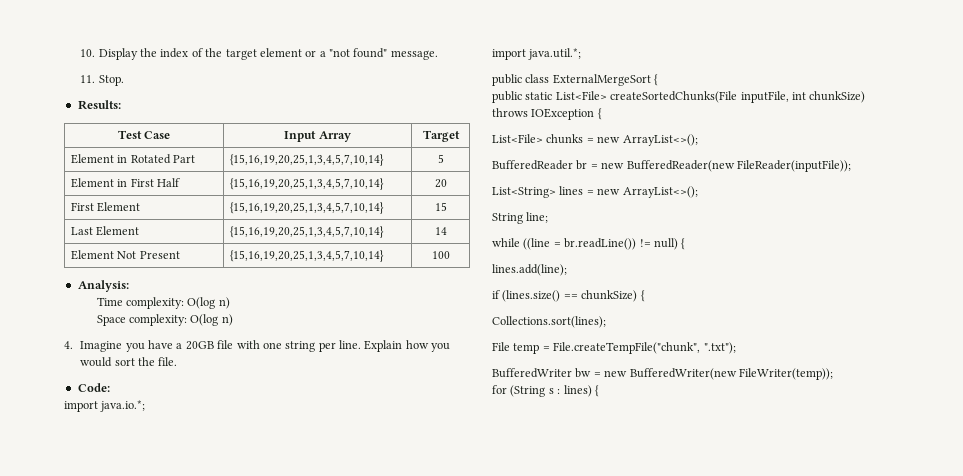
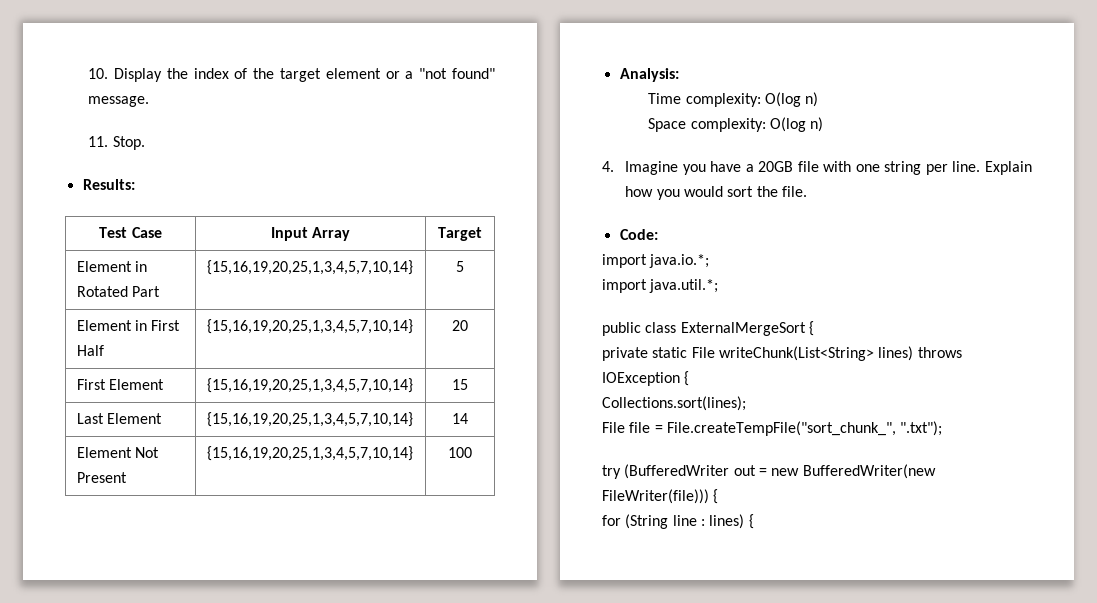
- public static List<File> createSortedChunks(File inputFile, int chunkSize) throws IOException {
- List<File> chunks = new ArrayList<>();
- BufferedReader br = new BufferedReader(new FileReader(inputFile));
- List<String> lines = new ArrayList<>();
- String line;
- while ((line = br.readLine()) != null) {
- lines.add(line);
- if (lines.size() == chunkSize) {
+ private static File writeChunk(List<String> lines) throws IOException {
  Collections.sort(lines);
- File temp = File.createTempFile("chunk", ".txt");
- BufferedWriter bw = new BufferedWriter(new FileWriter(temp));
+ File file = File.createTempFile("sort_chunk_", ".txt");
+ try (BufferedWriter out = new BufferedWriter(new FileWriter(file))) {
- for (String s : lines) {
+ for (String line : lines) {

